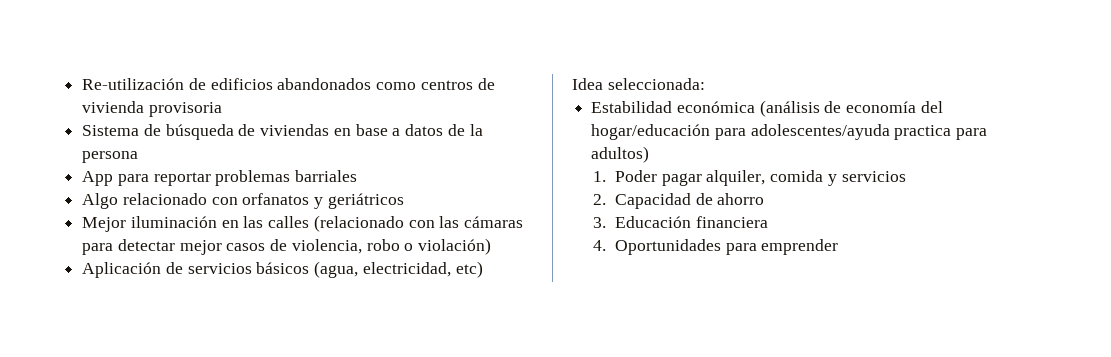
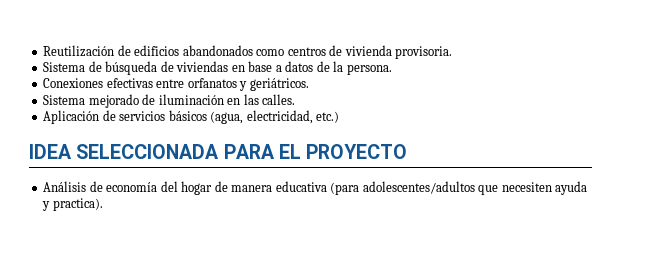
- Re-utilización de edificios abandonados como centros de vivienda provisoria
+ Reutilización de edificios abandonados como centros de vivienda provisoria.
- Sistema de búsqueda de viviendas en base a datos de la persona
- App para reportar problemas barriales
- Algo relacionado con orfanatos y geriátricos
- Mejor iluminación en las calles (relacionado con las cámaras para detectar mejor casos de violencia, robo o violación)
+ Sistema de búsqueda de viviendas en base a datos de la persona.
+ Conexiones efectivas entre orfanatos y geriátricos.
+ Sistema mejorado de iluminación en las calles.
- Aplicación de servicios básicos (agua, electricidad, etc)
- Idea seleccionada:
- Estabilidad económica (análisis de economía del hogar/educación para adolescentes/ayuda practica para adultos)
- 1. Poder pagar alquiler, comida y servicios
- 2. Capacidad de ahorro
- 3. Educación financiera
- 4. Oportunidades para emprender
+ Aplicación de servicios básicos (agua, electricidad, etc.)
+ IDEA SELECCIONADA PARA EL PROYECTO
+ Análisis de economía del hogar de manera educativa (para adolescentes/adultos que necesiten ayuda y practica).

